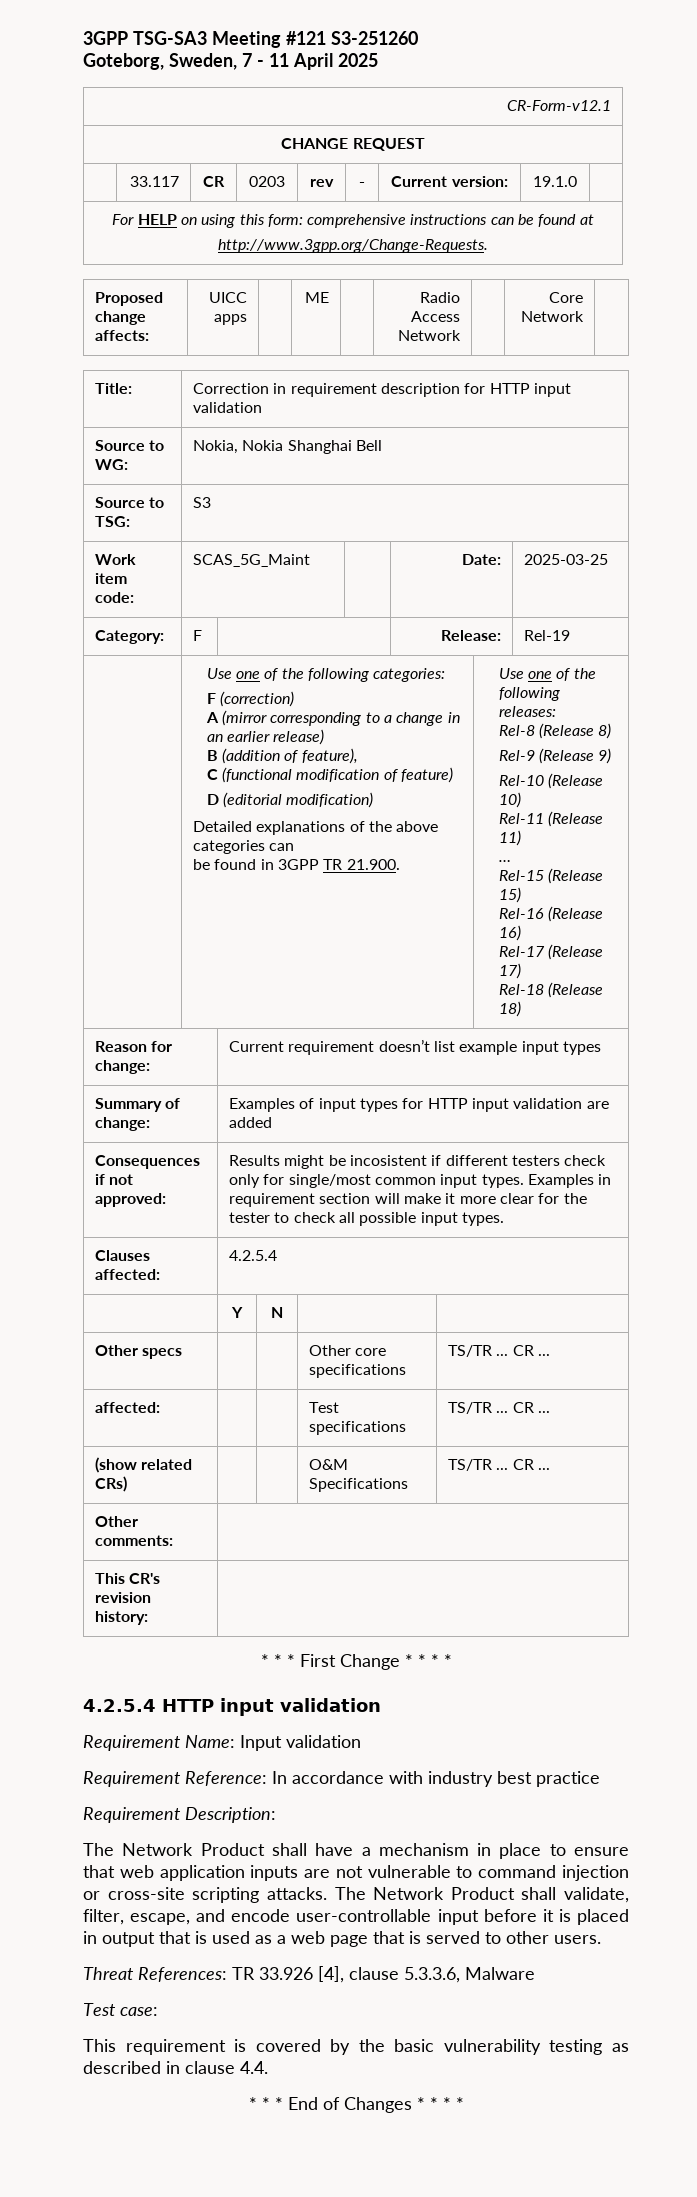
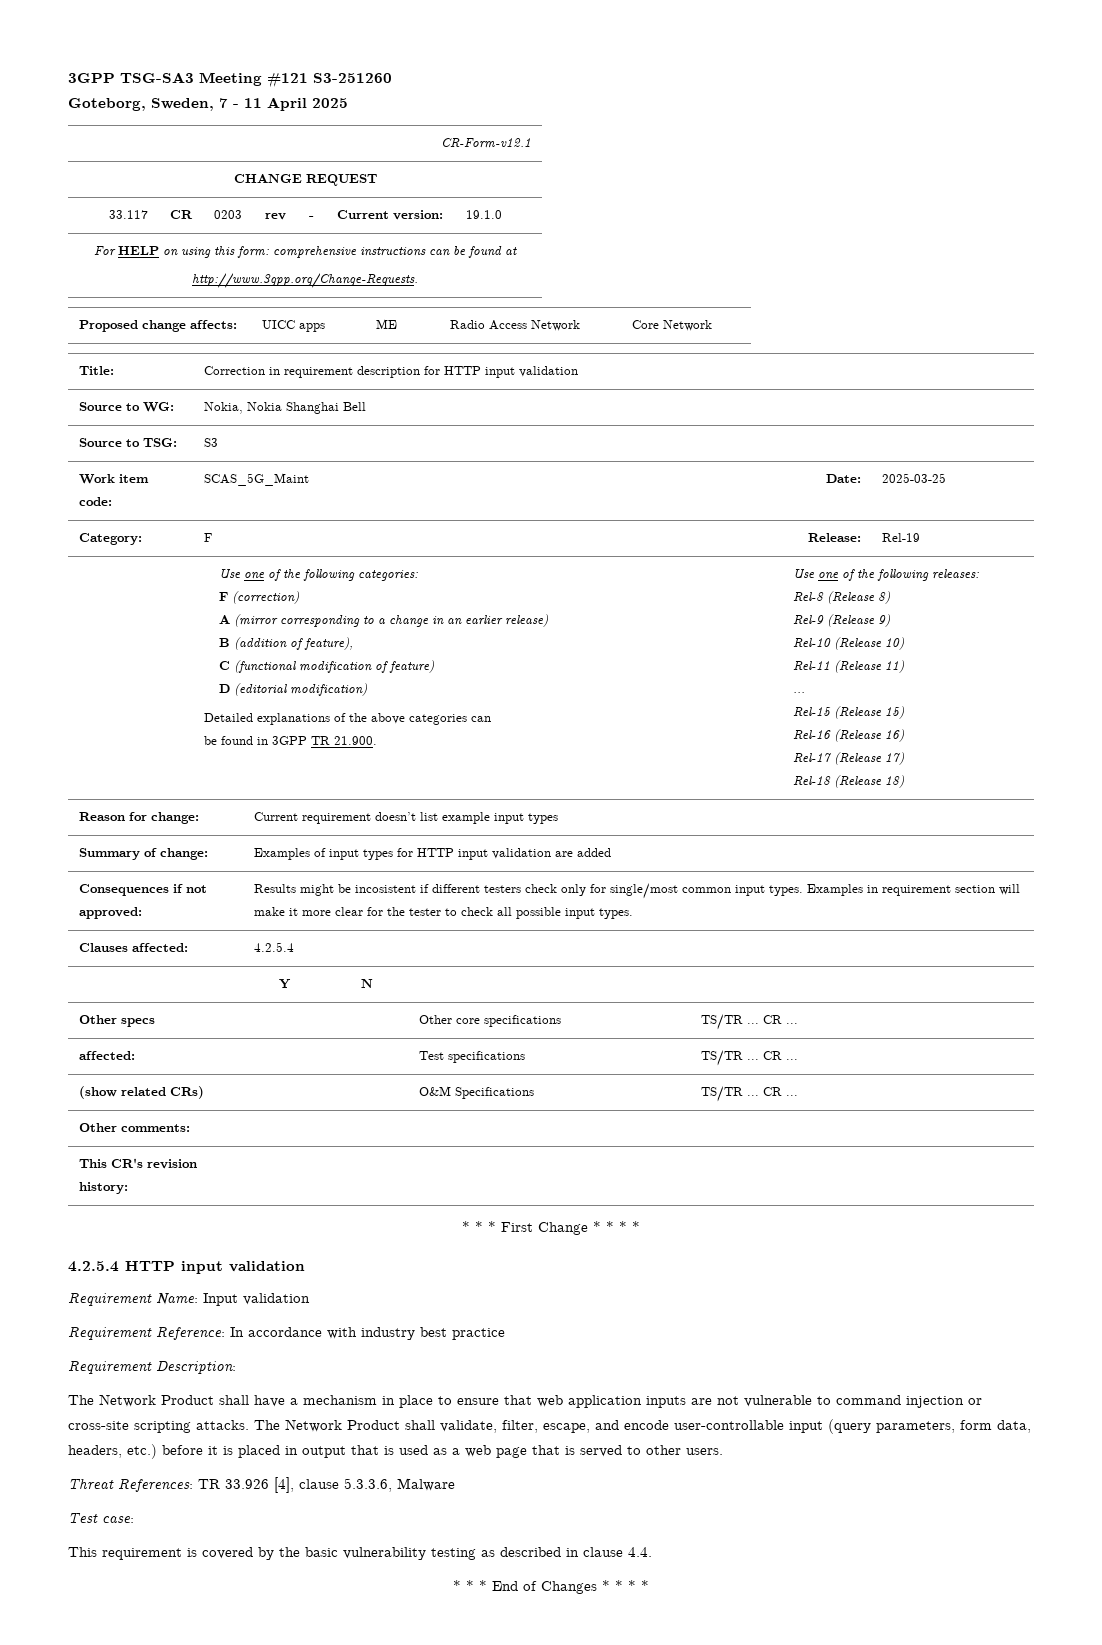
- The Network Product shall validate, filter, escape, and encode user-controllable input before it is placed in output that is used as a web page that is served to other users.
+ The Network Product shall validate, filter, escape, and encode user-controllable input (query parameters, form data, headers, etc.) before it is placed in output that is used as a web page that is served to other users.

